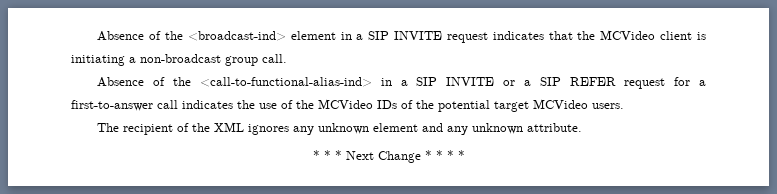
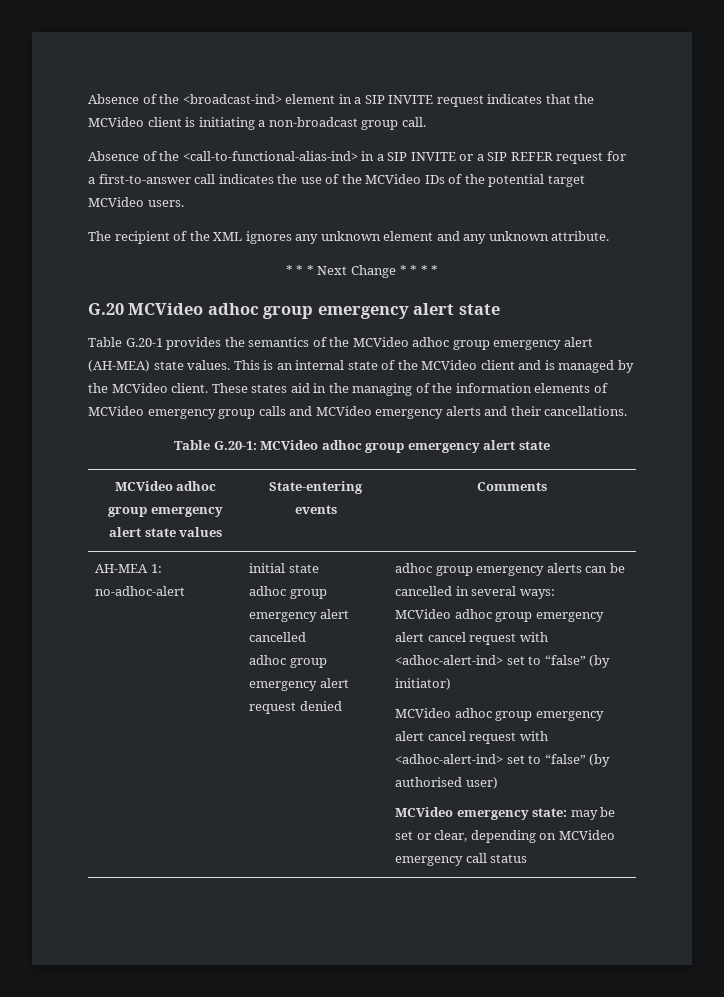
+ G.20 MCVideo adhoc group emergency alert state
+ Table G.20-1 provides the semantics of the MCVideo adhoc group emergency alert (AH-MEA) state values. This is an internal state of the MCVideo client and is managed by the MCVideo client. These states aid in the managing of the information elements of MCVideo emergency group calls and MCVideo emergency alerts and their cancellations.
+ Table G.20-1: MCVideo adhoc group emergency alert state
+ MCVideo adhoc group emergency alert state values | State-entering events | Comments
+ AH-MEA 1: no-adhoc-alert | initial state
+ adhoc group emergency alert cancelled
+ adhoc group emergency alert request denied | adhoc group emergency alerts can be cancelled in several ways:
+ MCVideo adhoc group emergency alert cancel request with <adhoc-alert-ind> set to “false” (by initiator)
+ MCVideo adhoc group emergency alert cancel request with <adhoc-alert-ind> set to “false” (by authorised user)
+ MCVideo emergency state: may be set or clear, depending on MCVideo emergency call status

